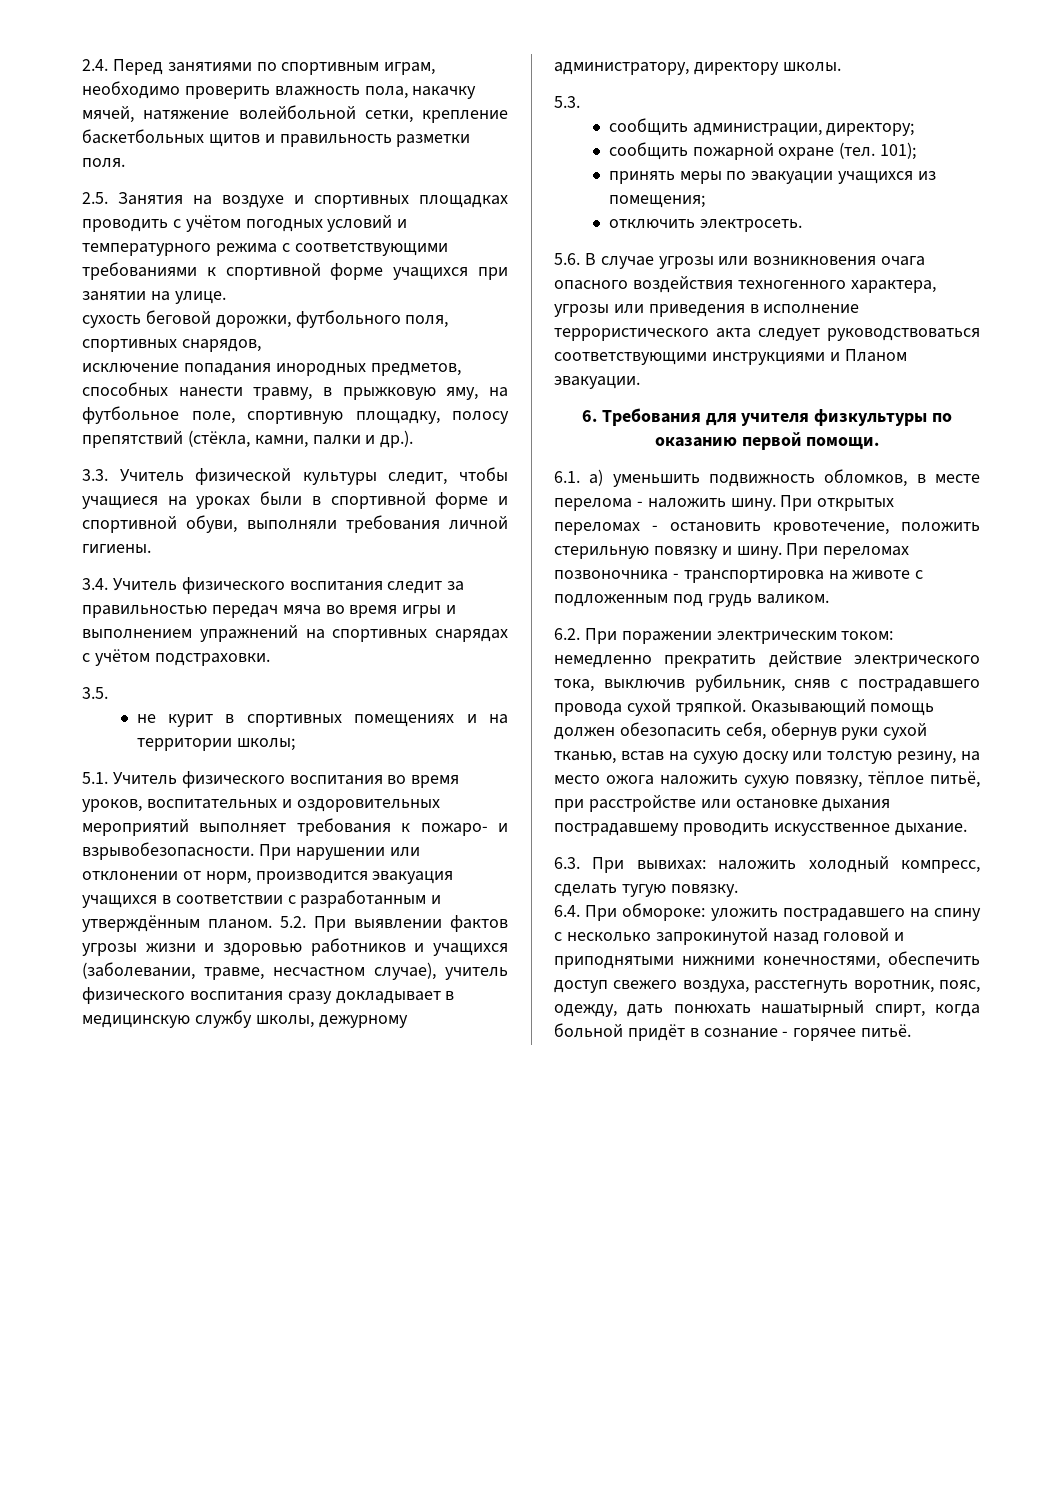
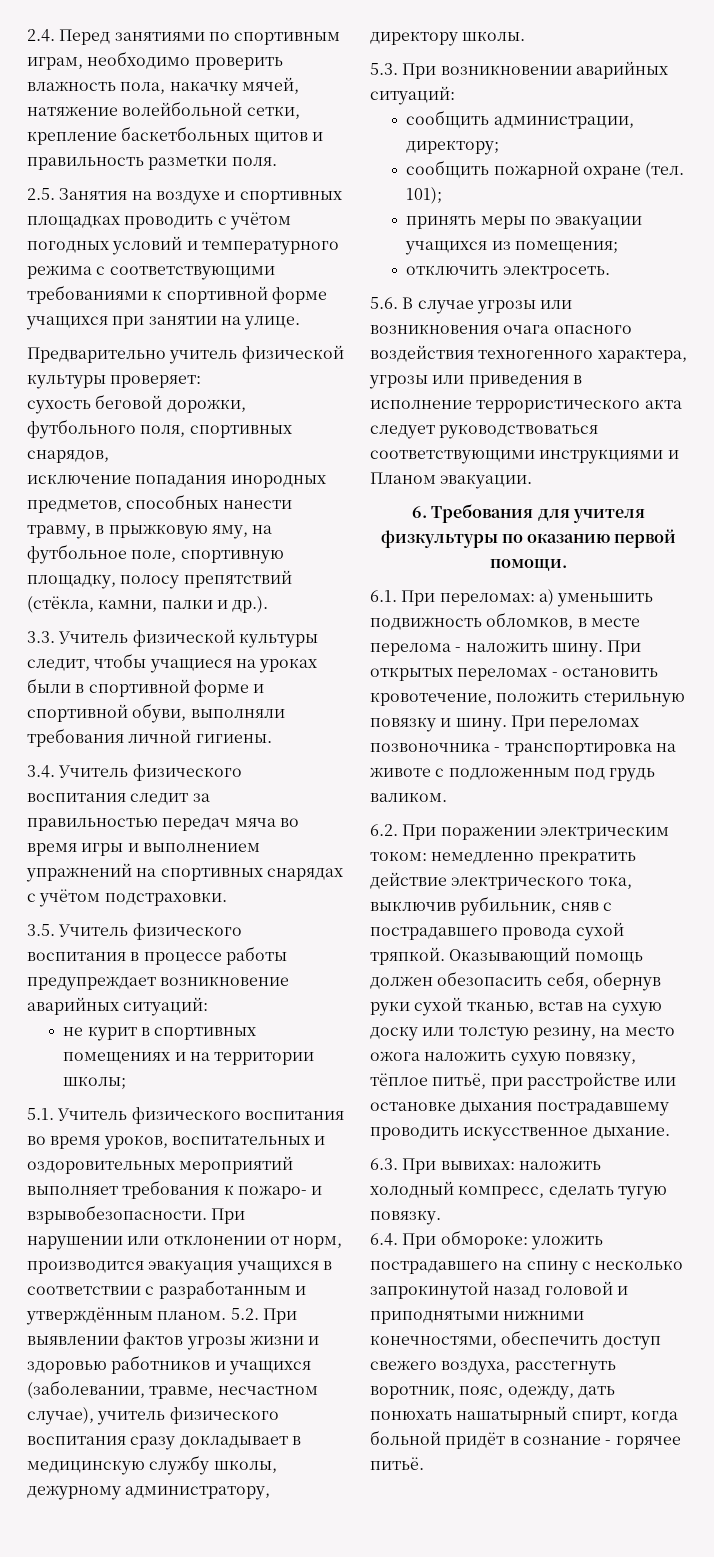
+ Предварительно учитель физической культуры проверяет:
- 3.5.
+ 3.5. Учитель физического воспитания в процессе работы предупреждает возникновение аварийных ситуаций:
- 5.3.
+ 5.3. При возникновении аварийных ситуаций:
- 6.1. а) уменьшить подвижность обломков, в месте перелома - наложить шину.
+ 6.1. При переломах: а) уменьшить подвижность обломков, в месте перелома - наложить шину.

